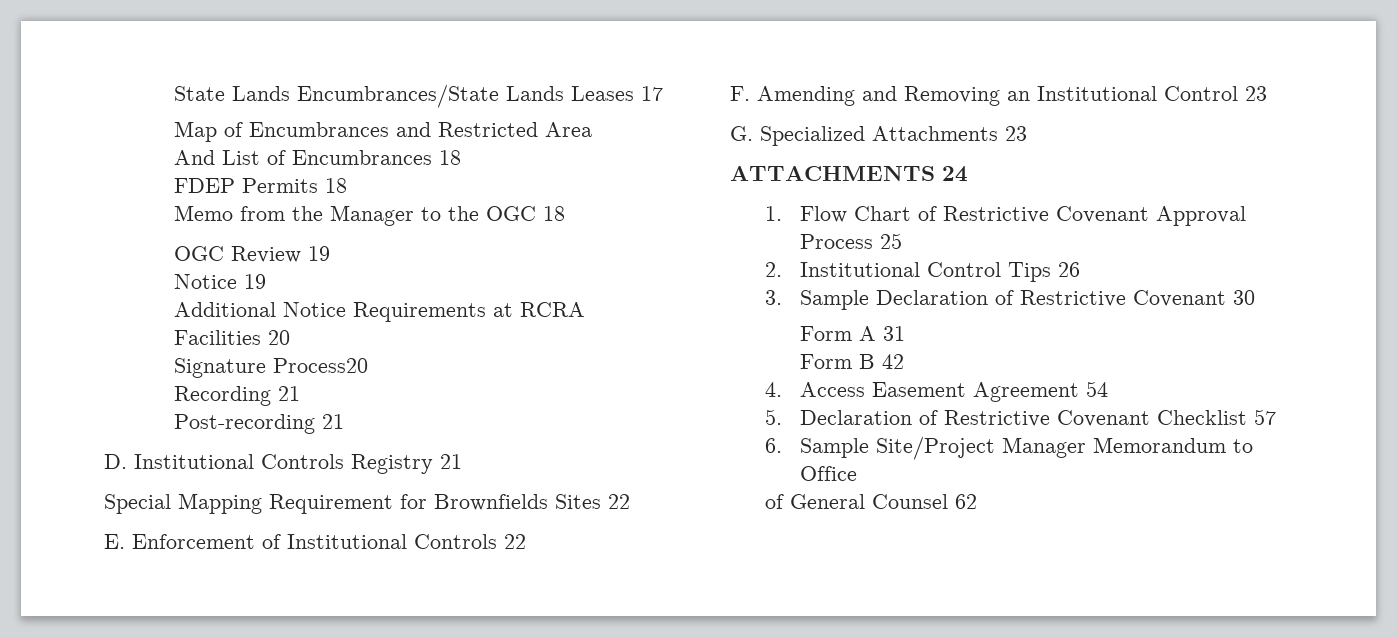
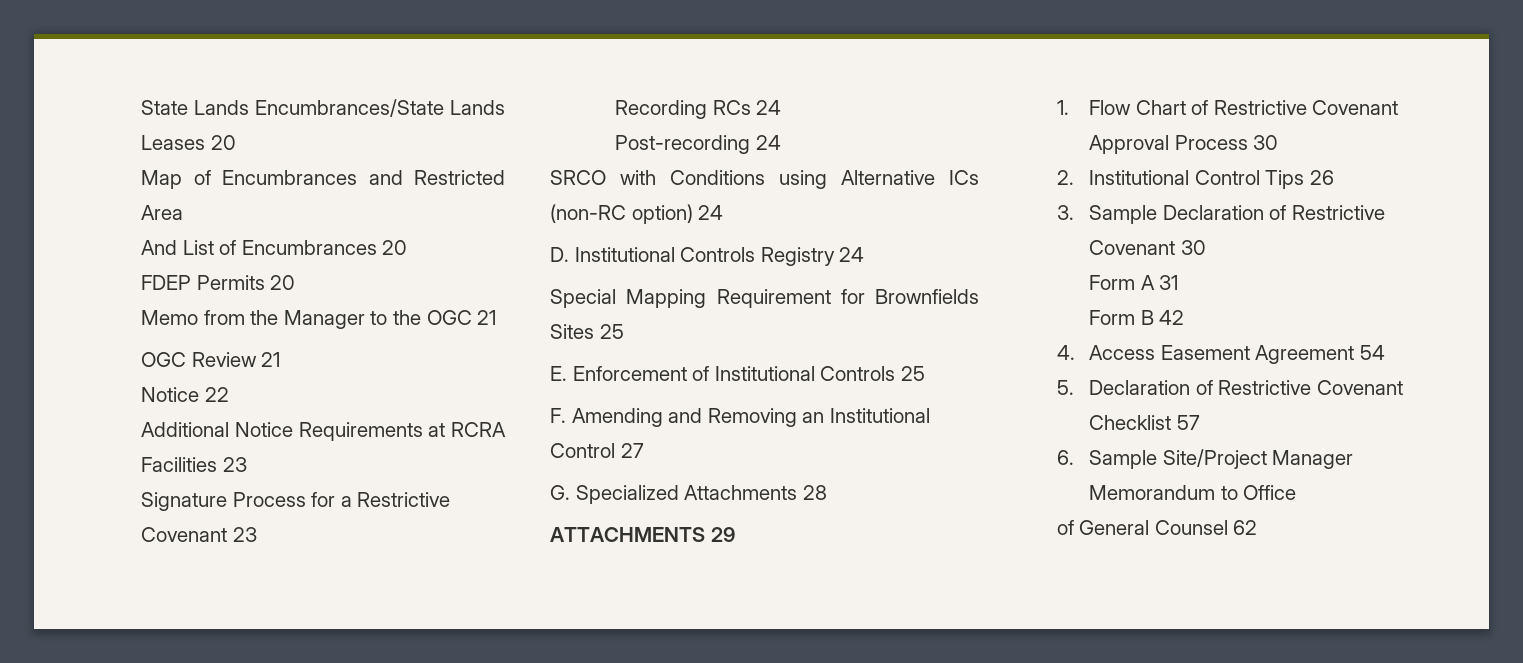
- State Lands Encumbrances/State Lands Leases 17
+ State Lands Encumbrances/State Lands Leases 20
- And List of Encumbrances 18
+ And List of Encumbrances 20
- FDEP Permits 18
+ FDEP Permits 20
- Memo from the Manager to the OGC 18
+ Memo from the Manager to the OGC 21
- OGC Review 19
- Notice 19
+ OGC Review 21
+ Notice 22
- Additional Notice Requirements at RCRA Facilities 20
+ Additional Notice Requirements at RCRA Facilities 23
- Signature Process20
+ Signature Process for a Restrictive Covenant 23
- Recording 21
+ Recording RCs 24
- Post-recording 21
+ Post-recording 24
+ SRCO with Conditions using Alternative ICs (non-RC option) 24
- D. Institutional Controls Registry 21
+ D. Institutional Controls Registry 24
- Special Mapping Requirement for Brownfields Sites 22
+ Special Mapping Requirement for Brownfields Sites 25
- E. Enforcement of Institutional Controls 22
+ E. Enforcement of Institutional Controls 25
- F. Amending and Removing an Institutional Control 23
+ F. Amending and Removing an Institutional Control 27
- G. Specialized Attachments 23
+ G. Specialized Attachments 28
- ATTACHMENTS 24
+ ATTACHMENTS 29
- 1. Flow Chart of Restrictive Covenant Approval Process 25
+ 1. Flow Chart of Restrictive Covenant Approval Process 30

